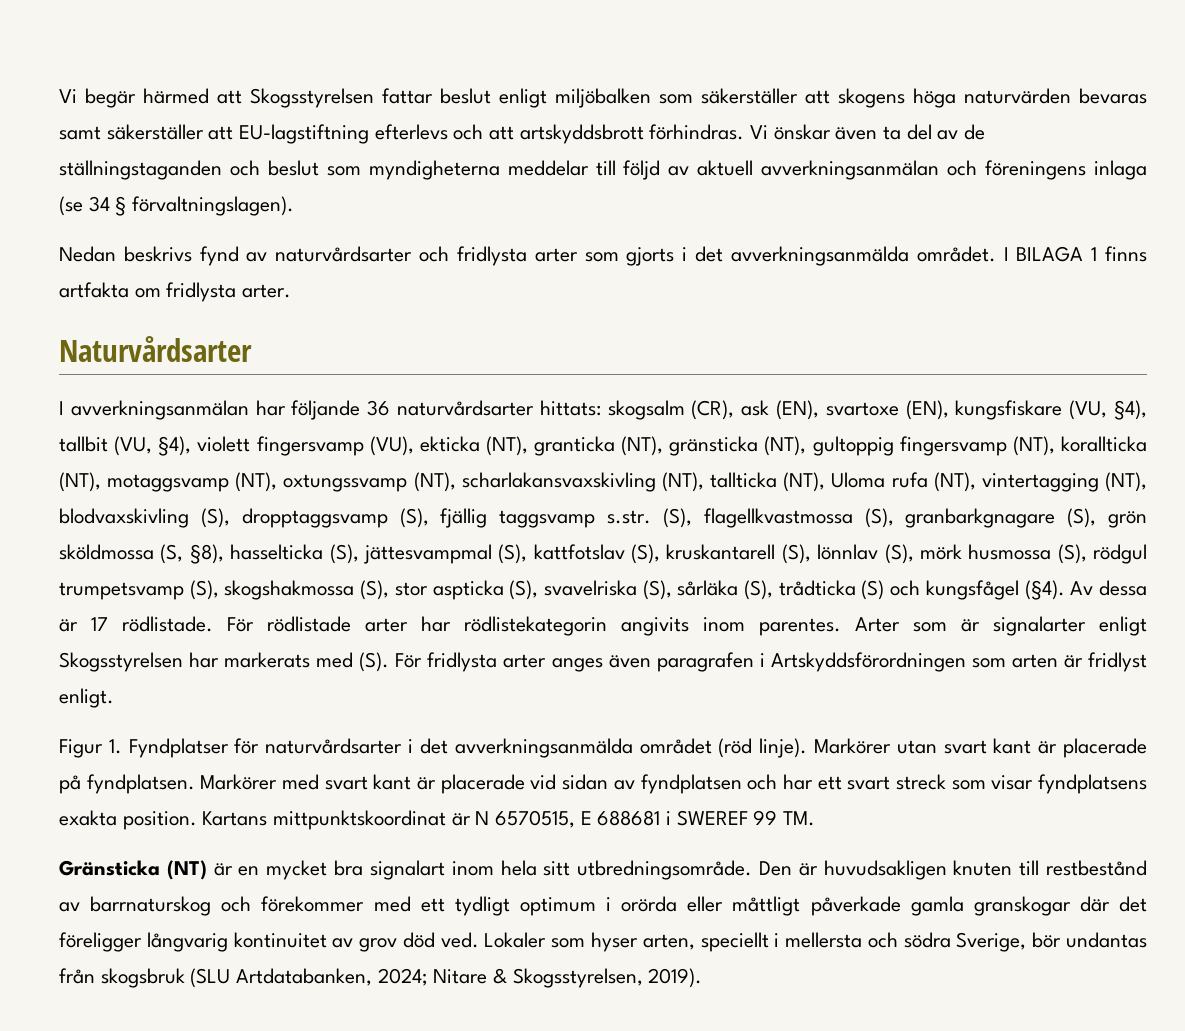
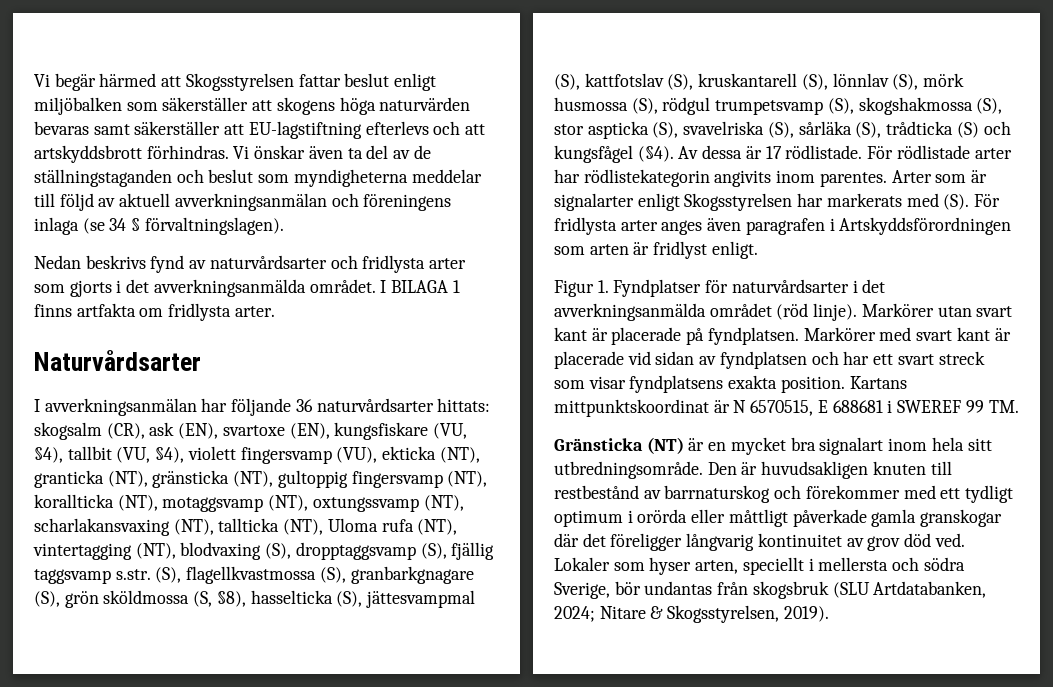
- skogsalm (CR), ask (EN), svartoxe (EN), kungsfiskare (VU, §4), tallbit (VU, §4), violett fingersvamp (VU), ekticka (NT), granticka (NT), gränsticka (NT), gultoppig fingersvamp (NT), korallticka (NT), motaggsvamp (NT), oxtungssvamp (NT), scharlakansvaxskivling (NT), tallticka (NT), Uloma rufa (NT), vintertagging (NT), blodvaxskivling (S), dropptaggsvamp (S), fjällig taggsvamp s.str. (S), flagellkvastmossa (S), granbarkgnagare (S), grön sköldmossa (S, §8), hasselticka (S), jättesvampmal (S), kattfotslav (S), kruskantarell (S), lönnlav (S), mörk husmossa (S), rödgul trumpetsvamp (S), skogshakmossa (S), stor aspticka (S), svavelriska (S), sårläka (S), trådticka (S) och kungsfågel (§4).
+ skogsalm (CR), ask (EN), svartoxe (EN), kungsfiskare (VU, §4), tallbit (VU, §4), violett fingersvamp (VU), ekticka (NT), granticka (NT), gränsticka (NT), gultoppig fingersvamp (NT), korallticka (NT), motaggsvamp (NT), oxtungssvamp (NT), scharlakansvaxing (NT), tallticka (NT), Uloma rufa (NT), vintertagging (NT), blodvaxing (S), dropptaggsvamp (S), fjällig taggsvamp s.str. (S), flagellkvastmossa (S), granbarkgnagare (S), grön sköldmossa (S, §8), hasselticka (S), jättesvampmal (S), kattfotslav (S), kruskantarell (S), lönnlav (S), mörk husmossa (S), rödgul trumpetsvamp (S), skogshakmossa (S), stor aspticka (S), svavelriska (S), sårläka (S), trådticka (S) och kungsfågel (§4).

